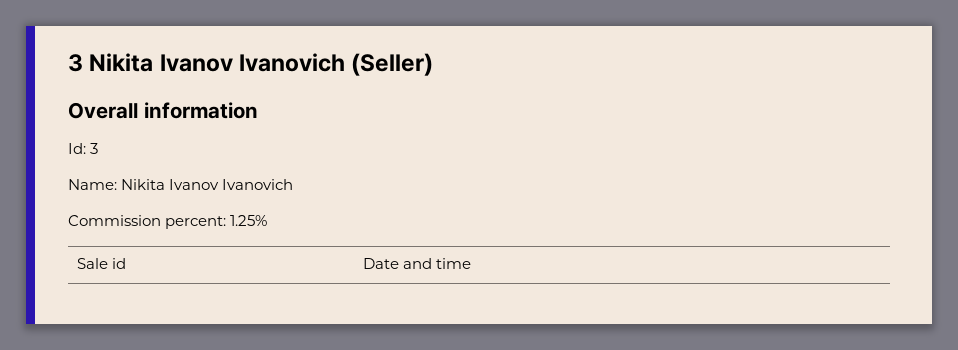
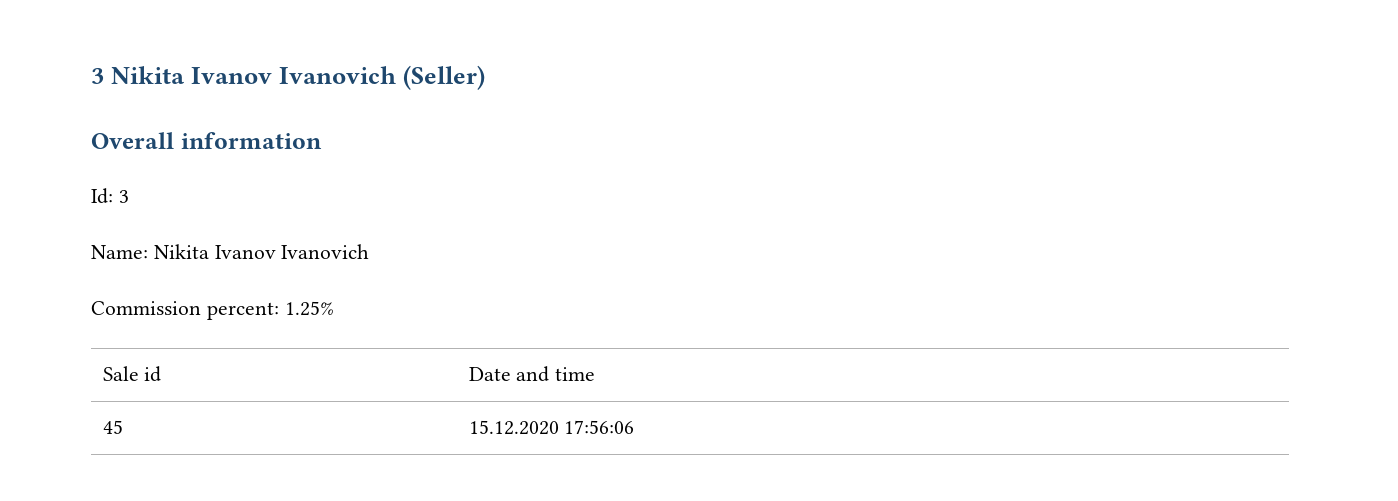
+ 45 | 15.12.2020 17:56:06

